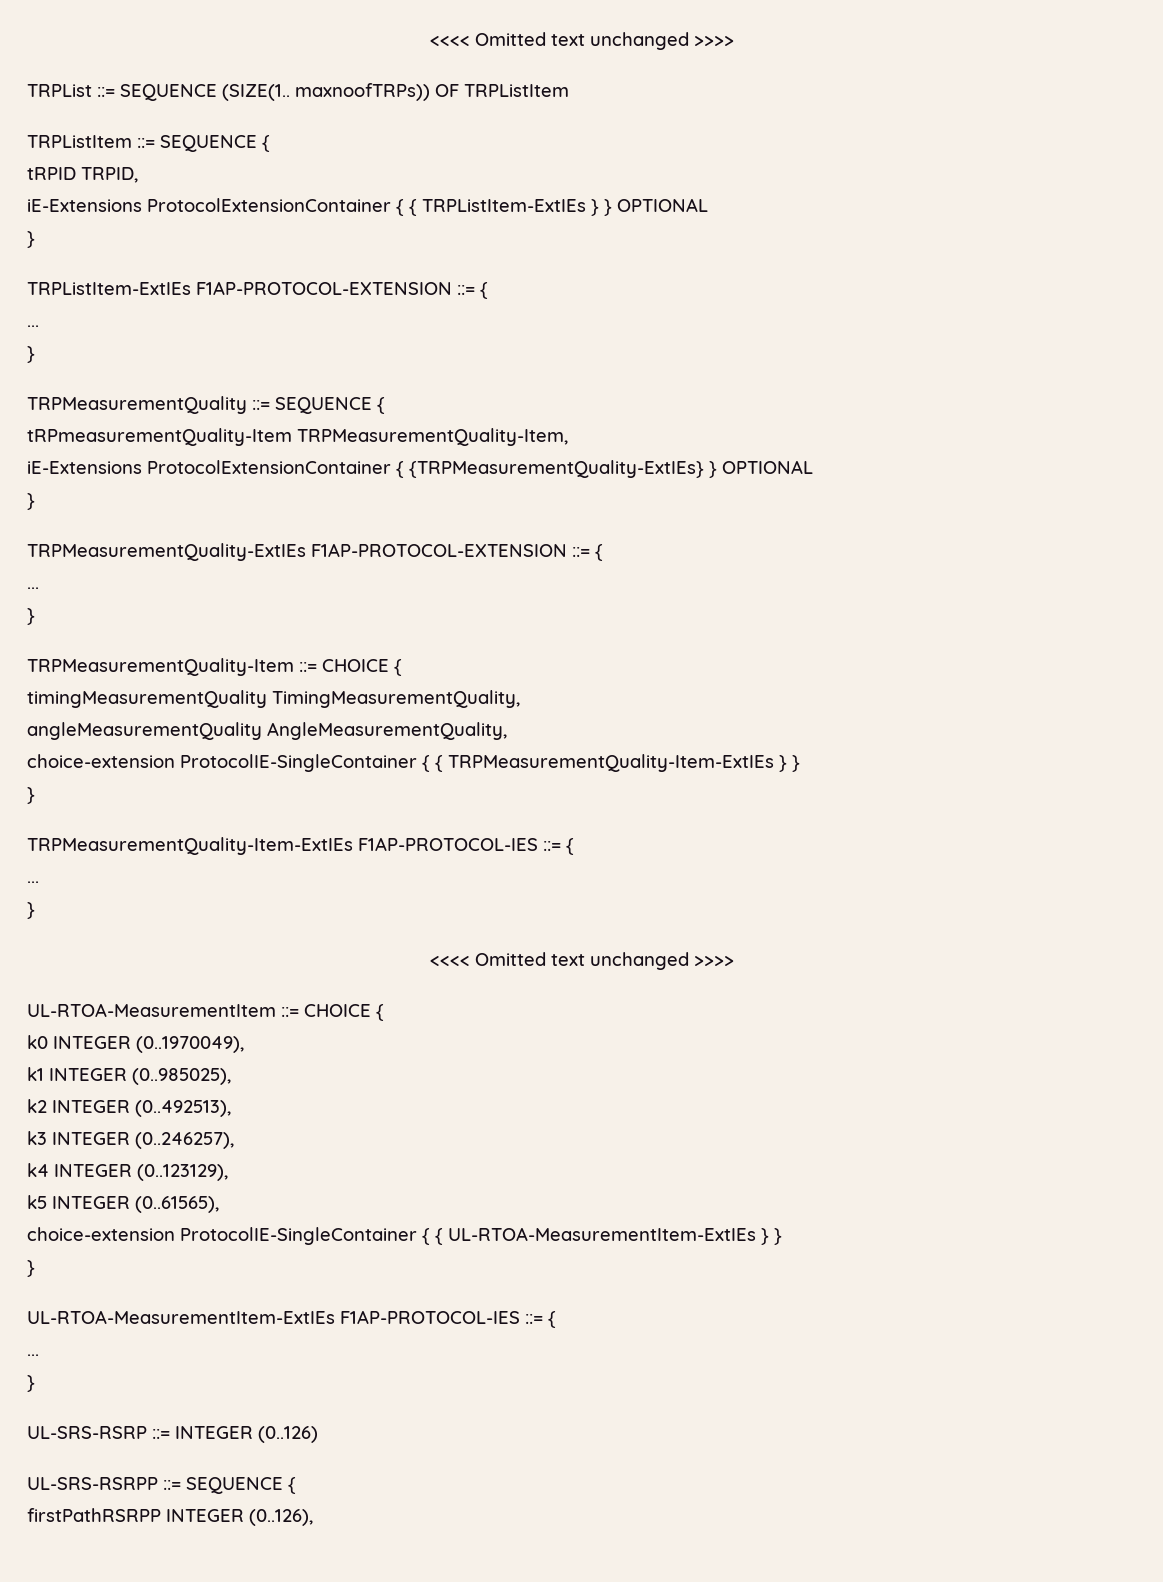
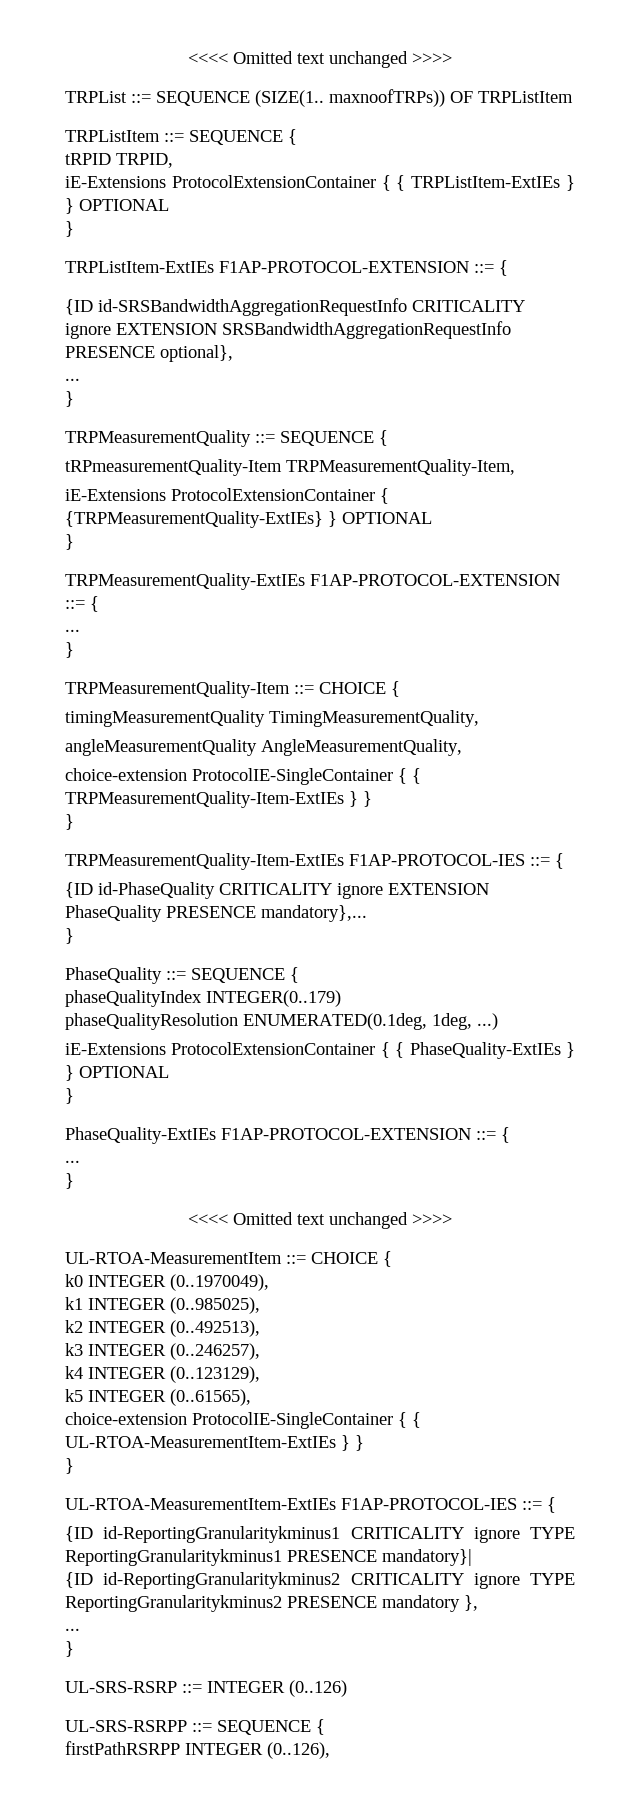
+ {ID id-SRSBandwidthAggregationRequestInfo CRITICALITY ignore EXTENSION SRSBandwidthAggregationRequestInfo PRESENCE optional},
+ {ID id-PhaseQuality CRITICALITY ignore EXTENSION PhaseQuality PRESENCE mandatory},...
+ }
+ PhaseQuality ::= SEQUENCE {
+ phaseQualityIndex INTEGER(0..179)
+ phaseQualityResolution ENUMERATED(0.1deg, 1deg, ...)
+ iE-Extensions ProtocolExtensionContainer { { PhaseQuality-ExtIEs } } OPTIONAL
+ }
+ PhaseQuality-ExtIEs F1AP-PROTOCOL-EXTENSION ::= {
+ {ID id-ReportingGranularitykminus1 CRITICALITY ignore TYPE ReportingGranularitykminus1 PRESENCE mandatory}|
+ {ID id-ReportingGranularitykminus2 CRITICALITY ignore TYPE ReportingGranularitykminus2 PRESENCE mandatory },

